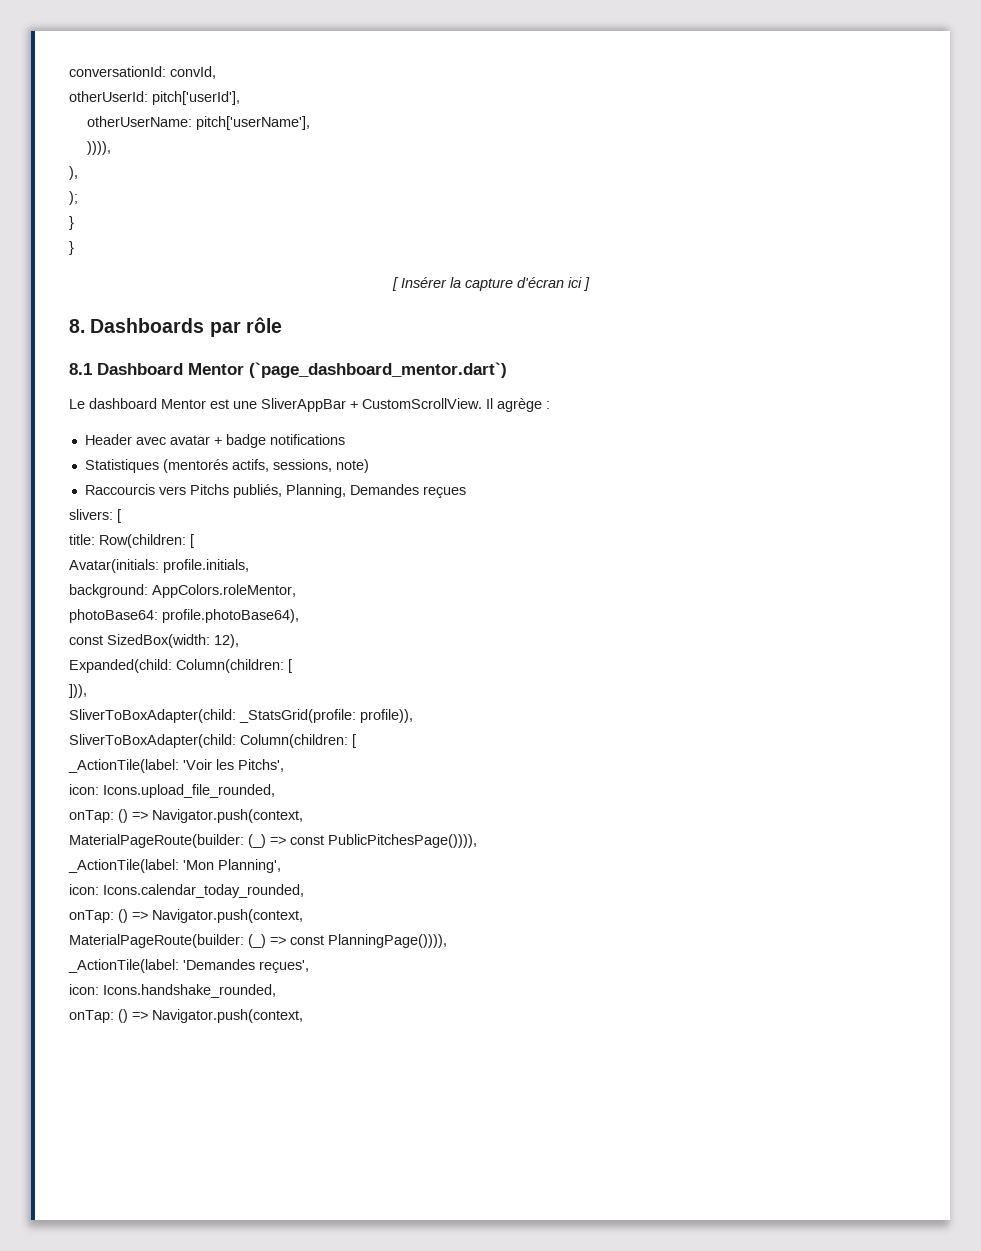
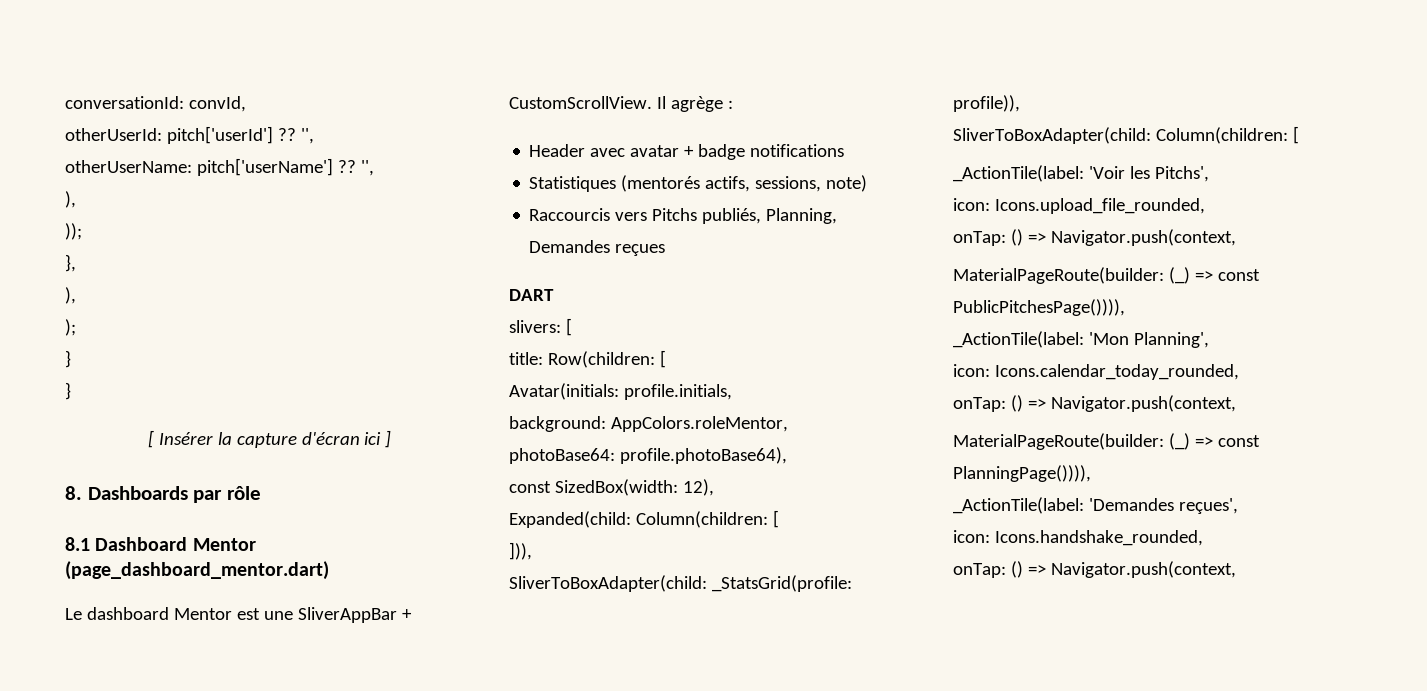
- otherUserId: pitch['userId'],
- otherUserName: pitch['userName'],
- )))),
+ otherUserId: pitch['userId'] ?? '',
+ otherUserName: pitch['userName'] ?? '',
+ ),
+ ));
+ },
- 8.1 Dashboard Mentor (`page_dashboard_mentor.dart`)
+ 8.1 Dashboard Mentor (page_dashboard_mentor.dart)
+ DART

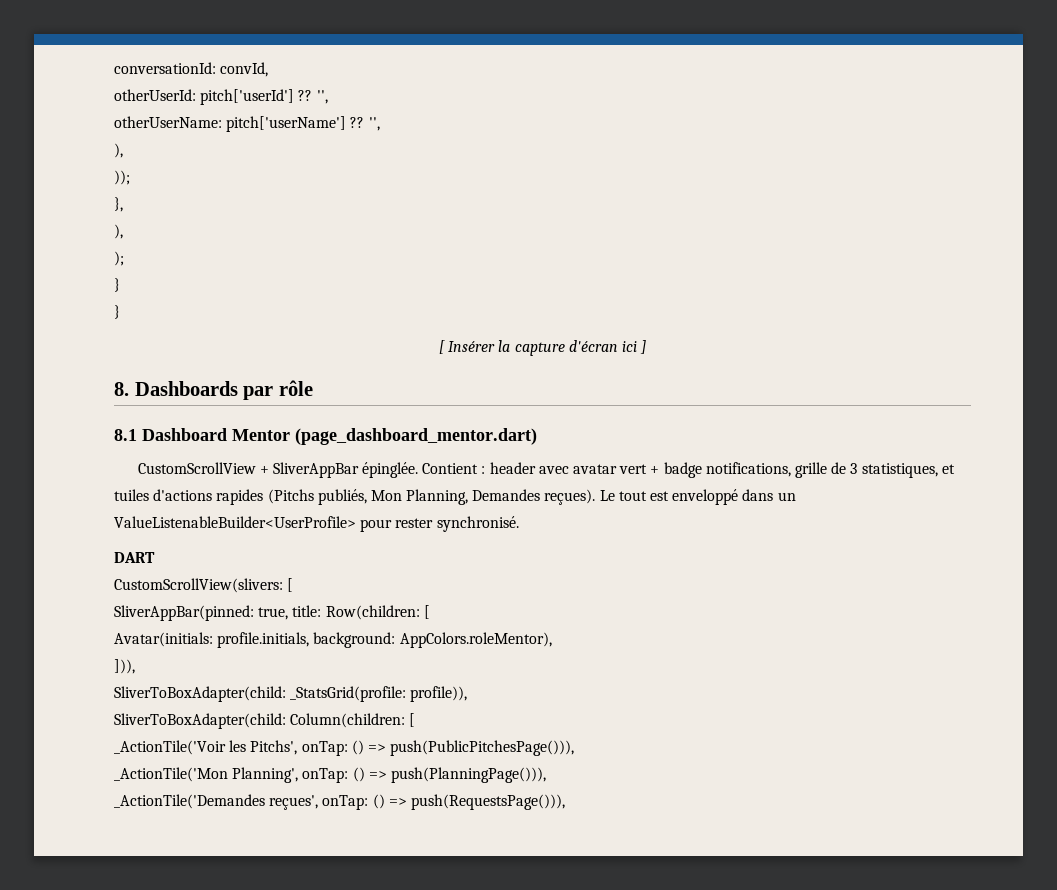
- Le dashboard Mentor est une SliverAppBar + CustomScrollView. Il agrège :
- Header avec avatar + badge notifications
- Statistiques (mentorés actifs, sessions, note)
- Raccourcis vers Pitchs publiés, Planning, Demandes reçues
+ CustomScrollView + SliverAppBar épinglée. Contient : header avec avatar vert + badge notifications, grille de 3 statistiques, et tuiles d'actions rapides (Pitchs publiés, Mon Planning, Demandes reçues). Le tout est enveloppé dans un ValueListenableBuilder<UserProfile> pour rester synchronisé.
- slivers: [
- title: Row(children: [
+ CustomScrollView(slivers: [
+ SliverAppBar(pinned: true, title: Row(children: [
- Avatar(initials: profile.initials,
- background: AppColors.roleMentor,
- photoBase64: profile.photoBase64),
- const SizedBox(width: 12),
- Expanded(child: Column(children: [
+ Avatar(initials: profile.initials, background: AppColors.roleMentor),
- _ActionTile(label: 'Voir les Pitchs',
- icon: Icons.upload_file_rounded,
- onTap: () => Navigator.push(context,
- MaterialPageRoute(builder: (_) => const PublicPitchesPage()))),
- _ActionTile(label: 'Mon Planning',
- icon: Icons.calendar_today_rounded,
- onTap: () => Navigator.push(context,
- MaterialPageRoute(builder: (_) => const PlanningPage()))),
- _ActionTile(label: 'Demandes reçues',
- icon: Icons.handshake_rounded,
- onTap: () => Navigator.push(context,
+ _ActionTile('Voir les Pitchs', onTap: () => push(PublicPitchesPage())),
+ _ActionTile('Mon Planning', onTap: () => push(PlanningPage())),
+ _ActionTile('Demandes reçues', onTap: () => push(RequestsPage())),

